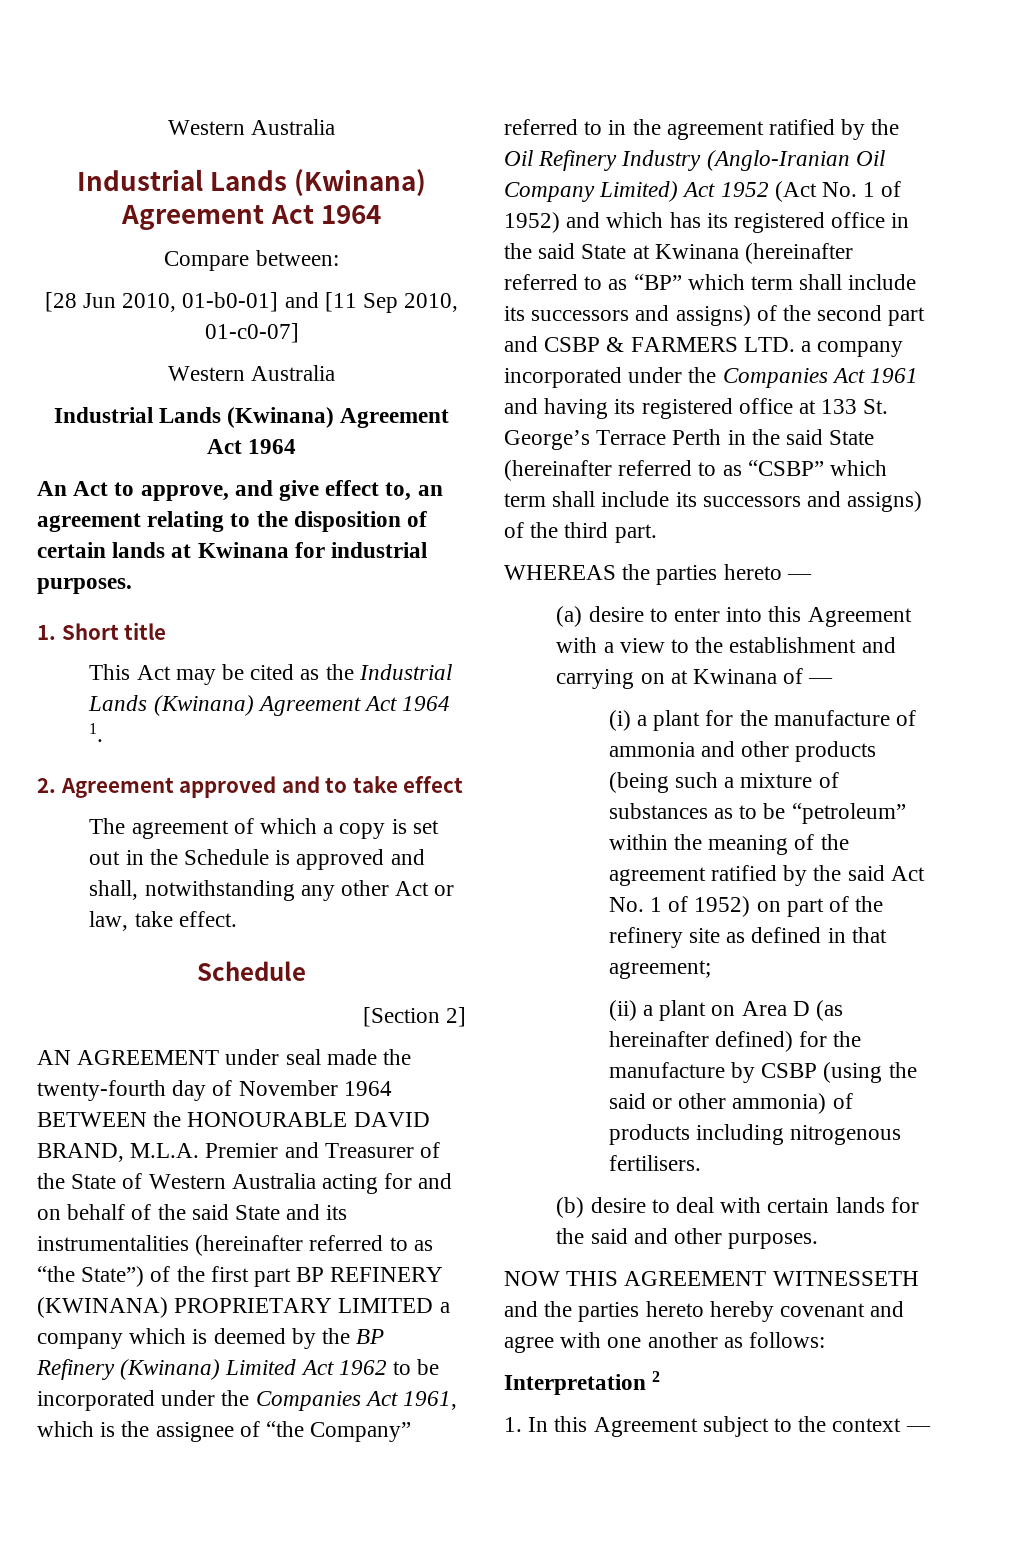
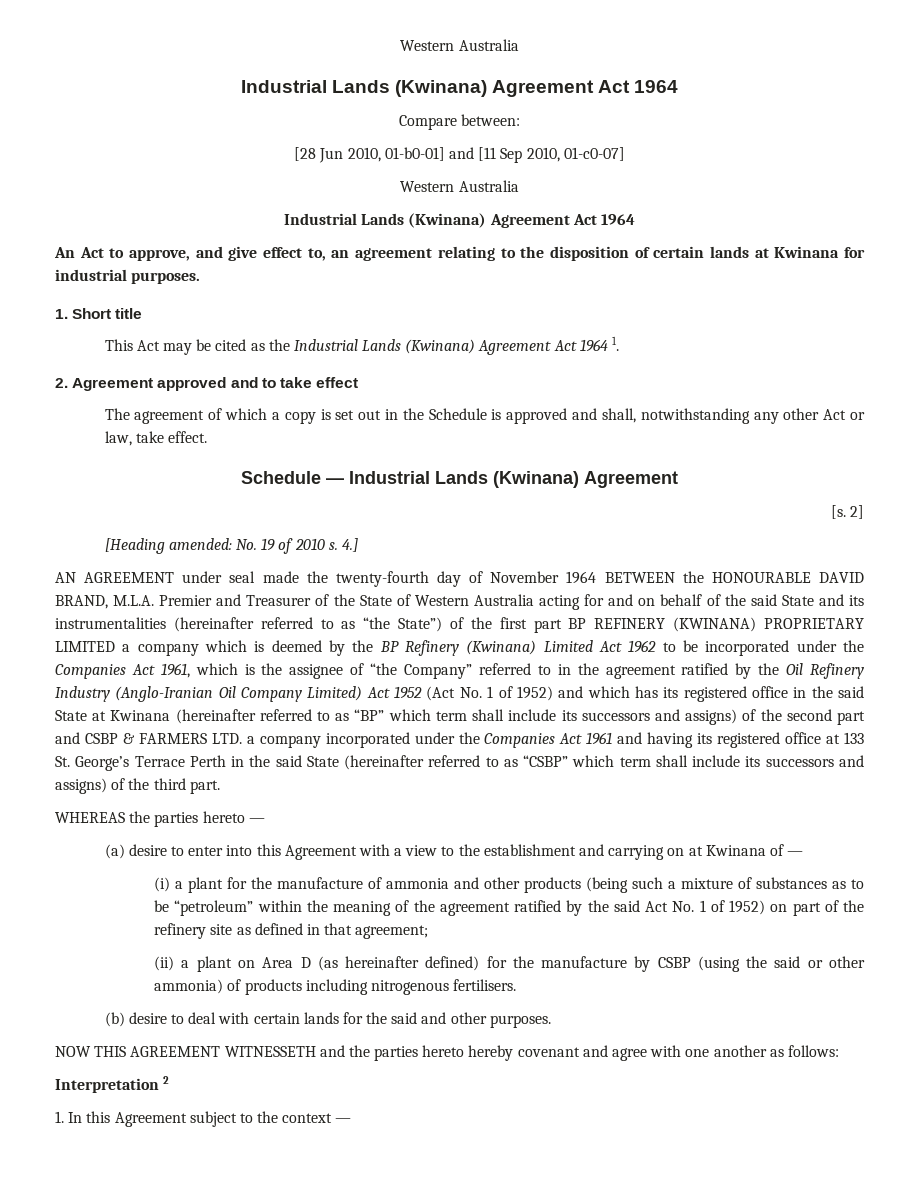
  The agreement of which a copy is set out in the Schedule is approved and shall, notwithstanding any other Act or law, take effect.
- Schedule
- [Section 2]
+ Schedule — Industrial Lands (Kwinana) Agreement
+ [s. 2]
+ [Heading amended: No. 19 of 2010 s. 4.]

